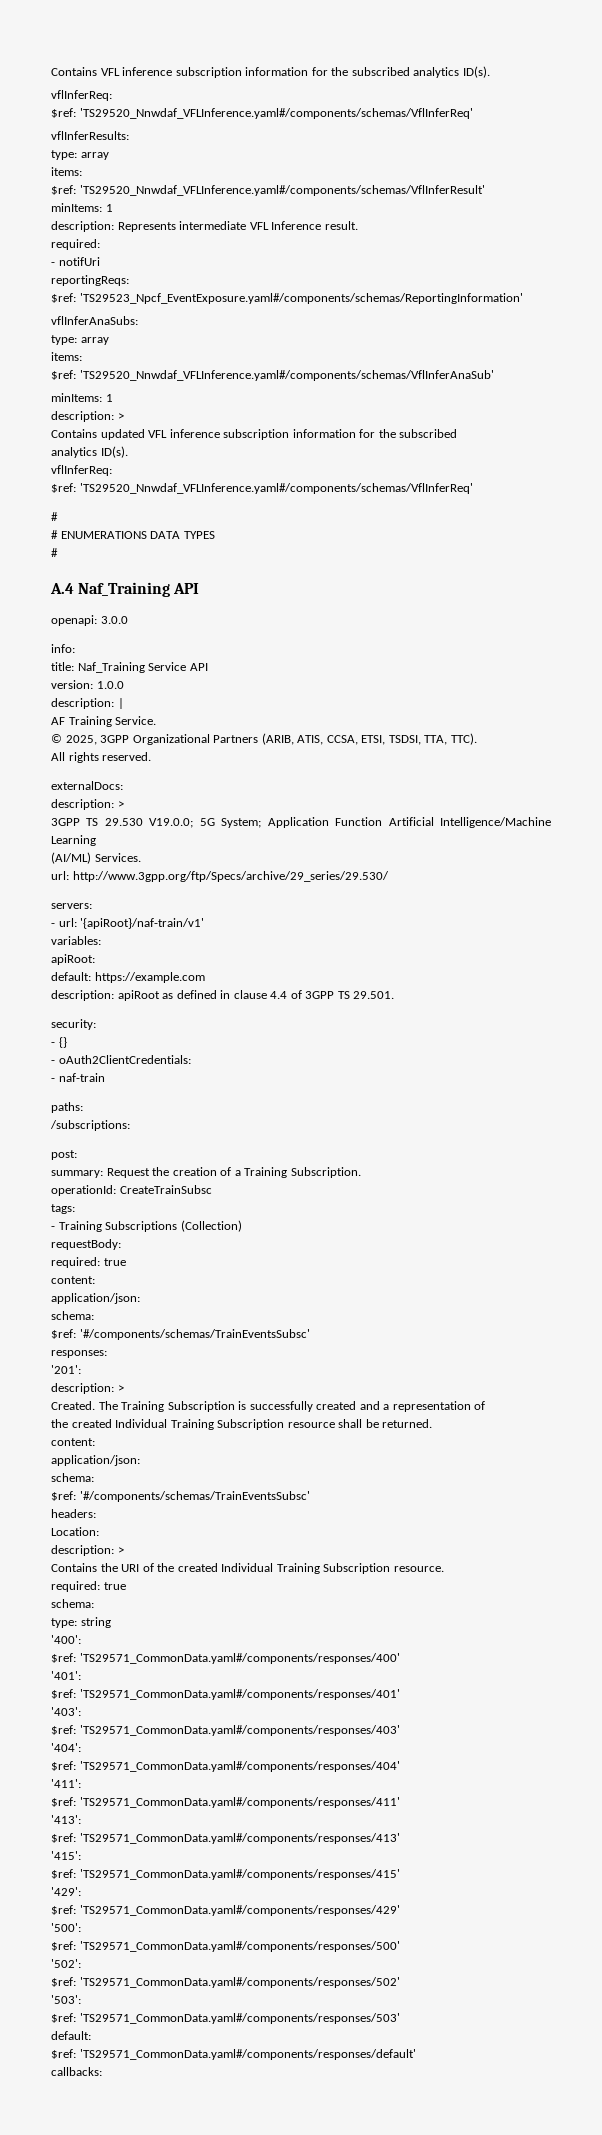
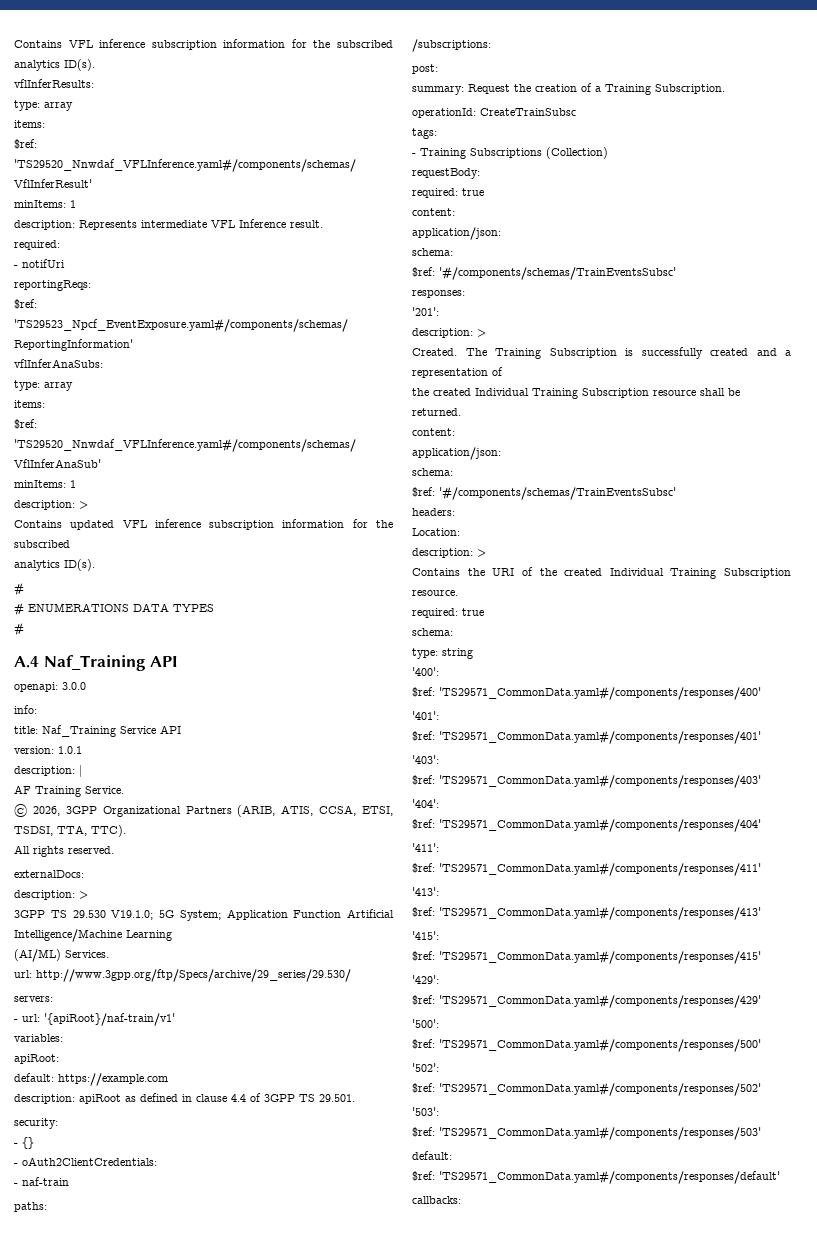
  Contains VFL inference subscription information for the subscribed analytics ID(s).
- vflInferReq:
- $ref: 'TS29520_Nnwdaf_VFLInference.yaml#/components/schemas/VflInferReq'
  Contains updated VFL inference subscription information for the subscribed
  analytics ID(s).
- vflInferReq:
- $ref: 'TS29520_Nnwdaf_VFLInference.yaml#/components/schemas/VflInferReq'
- version: 1.0.0
+ version: 1.0.1
- © 2025, 3GPP Organizational Partners (ARIB, ATIS, CCSA, ETSI, TSDSI, TTA, TTC).
+ © 2026, 3GPP Organizational Partners (ARIB, ATIS, CCSA, ETSI, TSDSI, TTA, TTC).
- 3GPP TS 29.530 V19.0.0; 5G System; Application Function Artificial Intelligence/Machine Learning
+ 3GPP TS 29.530 V19.1.0; 5G System; Application Function Artificial Intelligence/Machine Learning

